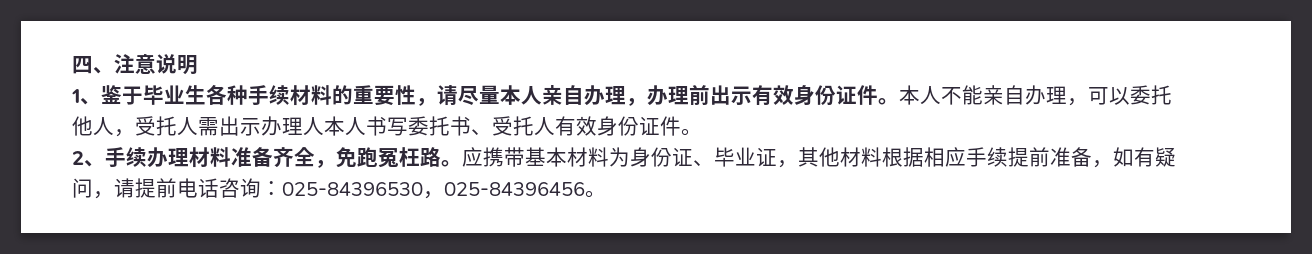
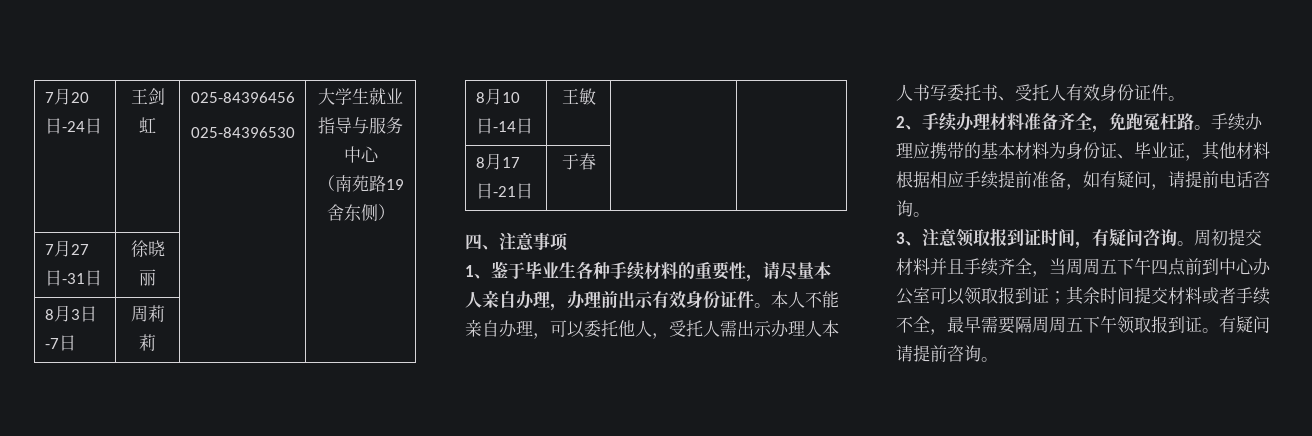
+ 7月20日-24日 | 王剑虹 | 025-84396456
+ 025-84396530 | 大学生就业指导与服务中心
+ （南苑路19舍东侧）
+ 7月27日-31日 | 徐晓丽 | |
+ 8月3日-7日 | 周莉莉 | |
+ 8月10日-14日 | 王敏 | |
+ 8月17日-21日 | 于春 | |
- 四、注意说明
+ 四、注意事项
- 应携带基本材料为身份证、毕业证，其他材料根据相应手续提前准备，如有疑问，请提前电话咨询：025-84396530，025-84396456。
+ 手续办理应携带的基本材料为身份证、毕业证，其他材料根据相应手续提前准备，如有疑问，请提前电话咨询。
+ 3、注意领取报到证时间，有疑问咨询。周初提交材料并且手续齐全，当周周五下午四点前到中心办公室可以领取报到证；其余时间提交材料或者手续不全，最早需要隔周周五下午领取报到证。有疑问请提前咨询。

